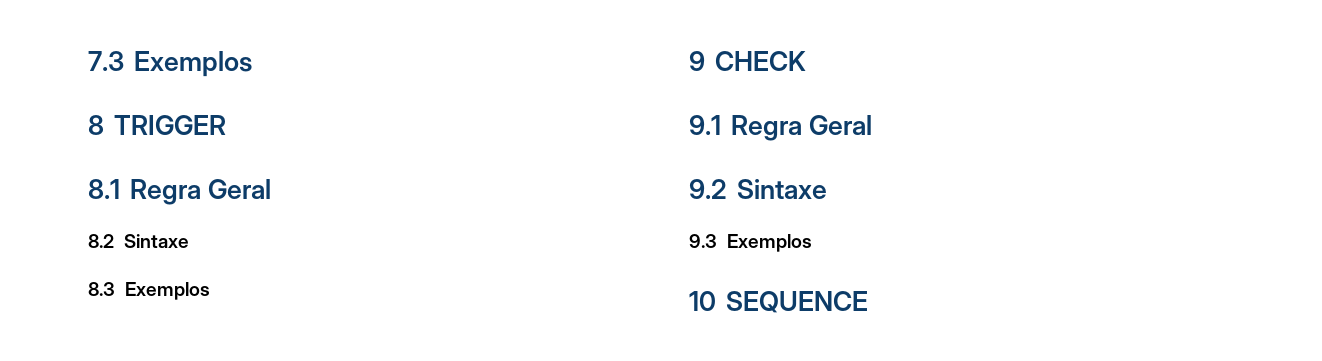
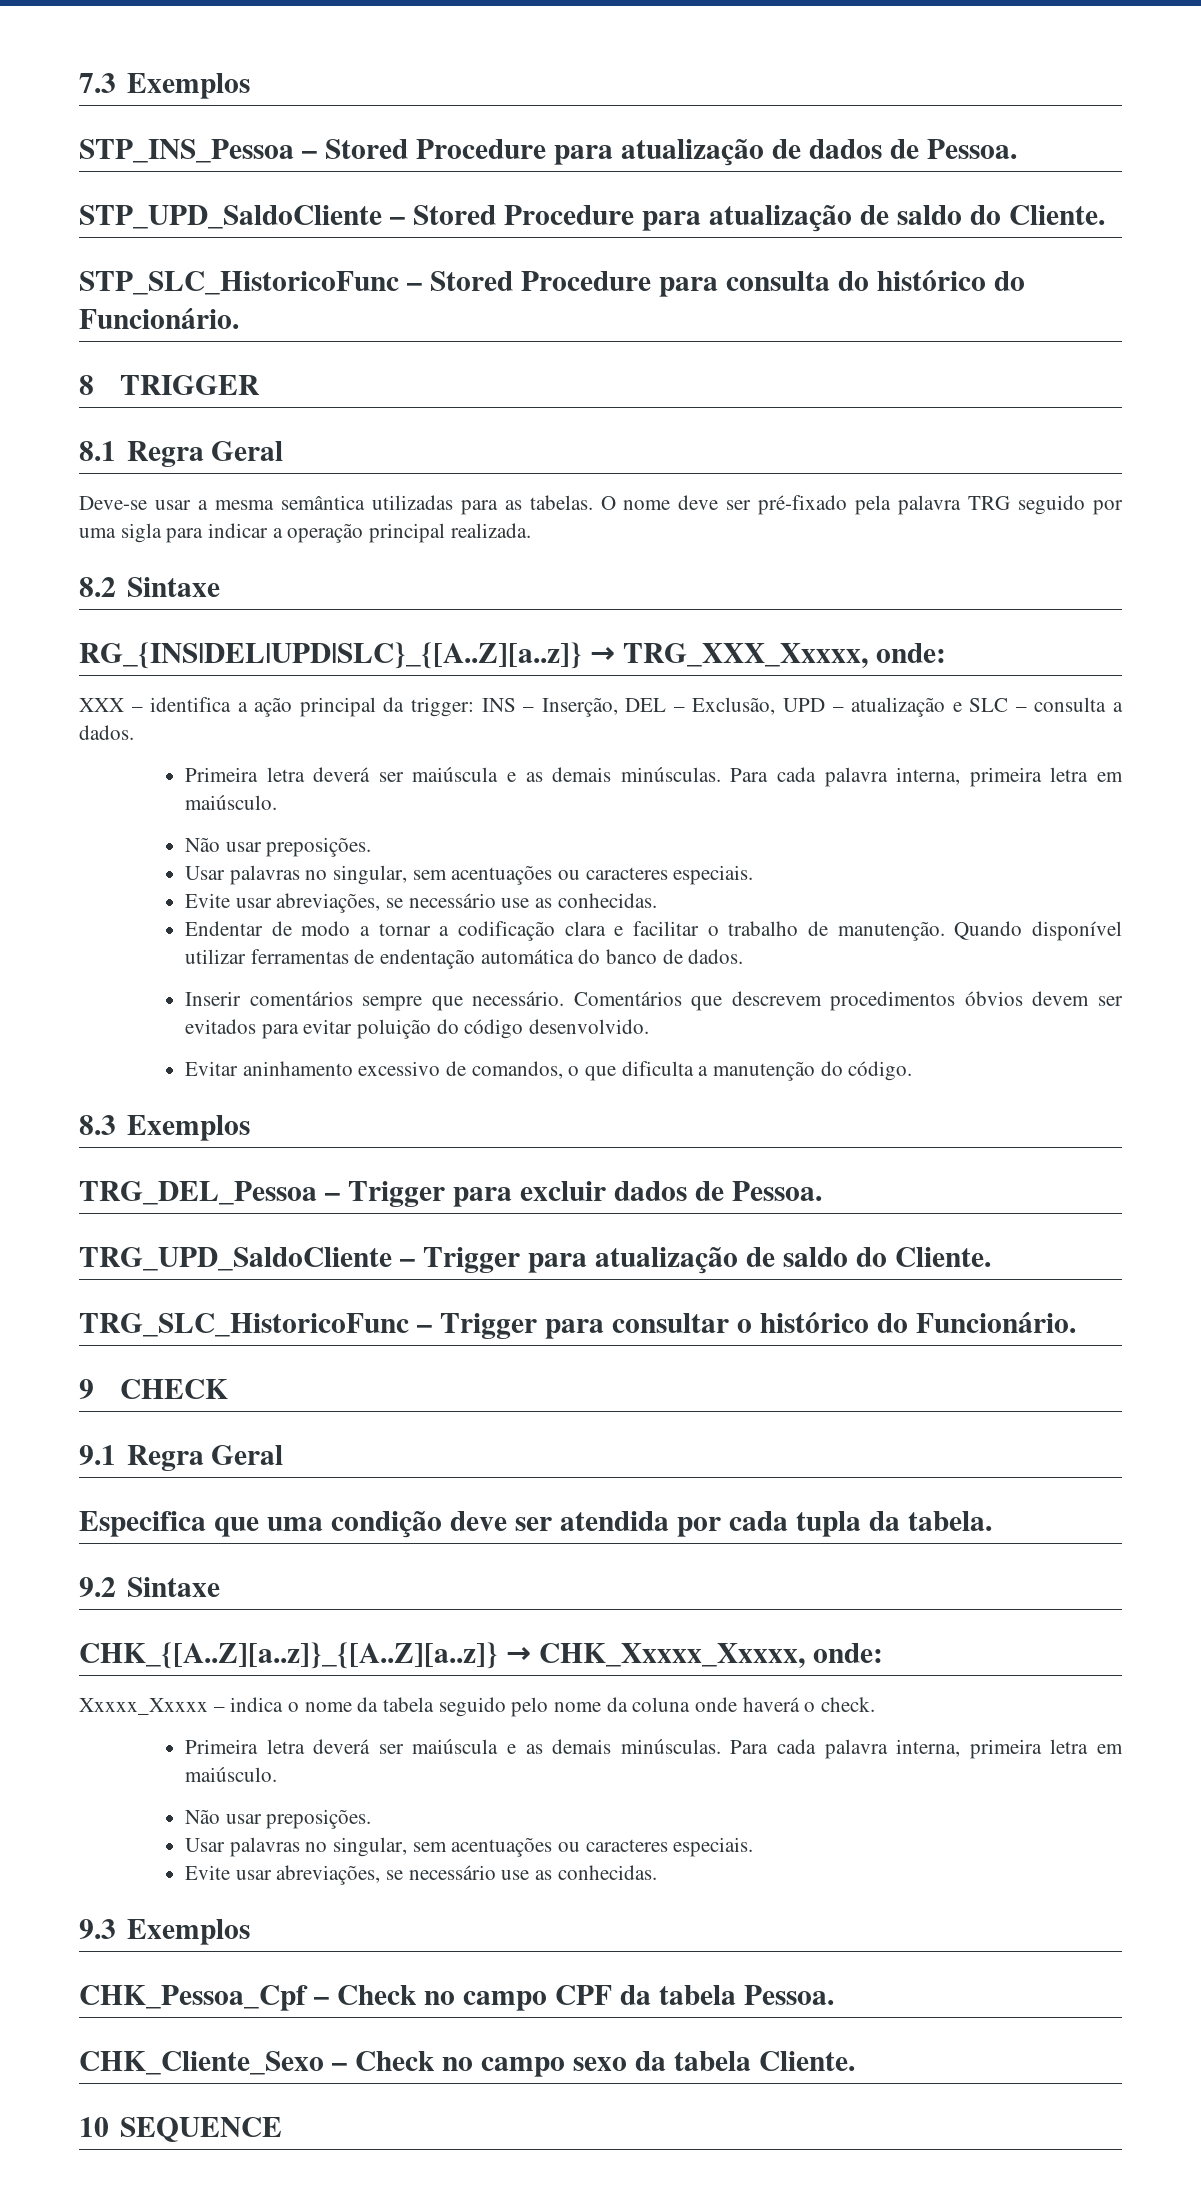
+ STP_INS_Pessoa – Stored Procedure para atualização de dados de Pessoa.
+ STP_UPD_SaldoCliente – Stored Procedure para atualização de saldo do Cliente.
+ STP_SLC_HistoricoFunc – Stored Procedure para consulta do histórico do Funcionário.
+ Deve-se usar a mesma semântica utilizadas para as tabelas. O nome deve ser pré-fixado pela palavra TRG seguido por uma sigla para indicar a operação principal realizada.
  8.2 Sintaxe
+ RG_{INS|DEL|UPD|SLC}_{[A..Z][a..z]} → TRG_XXX_Xxxxx, onde:
+ XXX – identifica a ação principal da trigger: INS – Inserção, DEL – Exclusão, UPD – atualização e SLC – consulta a dados.
+ Primeira letra deverá ser maiúscula e as demais minúsculas. Para cada palavra interna, primeira letra em maiúsculo.
+ Não usar preposições.
+ Usar palavras no singular, sem acentuações ou caracteres especiais.
+ Evite usar abreviações, se necessário use as conhecidas.
+ Endentar de modo a tornar a codificação clara e facilitar o trabalho de manutenção. Quando disponível utilizar ferramentas de endentação automática do banco de dados.
+ Inserir comentários sempre que necessário. Comentários que descrevem procedimentos óbvios devem ser evitados para evitar poluição do código desenvolvido.
+ Evitar aninhamento excessivo de comandos, o que dificulta a manutenção do código.
  8.3 Exemplos
+ TRG_DEL_Pessoa – Trigger para excluir dados de Pessoa.
+ TRG_UPD_SaldoCliente – Trigger para atualização de saldo do Cliente.
+ TRG_SLC_HistoricoFunc – Trigger para consultar o histórico do Funcionário.
+ Especifica que uma condição deve ser atendida por cada tupla da tabela.
  9.2 Sintaxe
+ CHK_{[A..Z][a..z]}_{[A..Z][a..z]} → CHK_Xxxxx_Xxxxx, onde:
+ Xxxxx_Xxxxx – indica o nome da tabela seguido pelo nome da coluna onde haverá o check.
+ Primeira letra deverá ser maiúscula e as demais minúsculas. Para cada palavra interna, primeira letra em maiúsculo.
+ Não usar preposições.
+ Usar palavras no singular, sem acentuações ou caracteres especiais.
+ Evite usar abreviações, se necessário use as conhecidas.
  9.3 Exemplos
+ CHK_Pessoa_Cpf – Check no campo CPF da tabela Pessoa.
+ CHK_Cliente_Sexo – Check no campo sexo da tabela Cliente.

